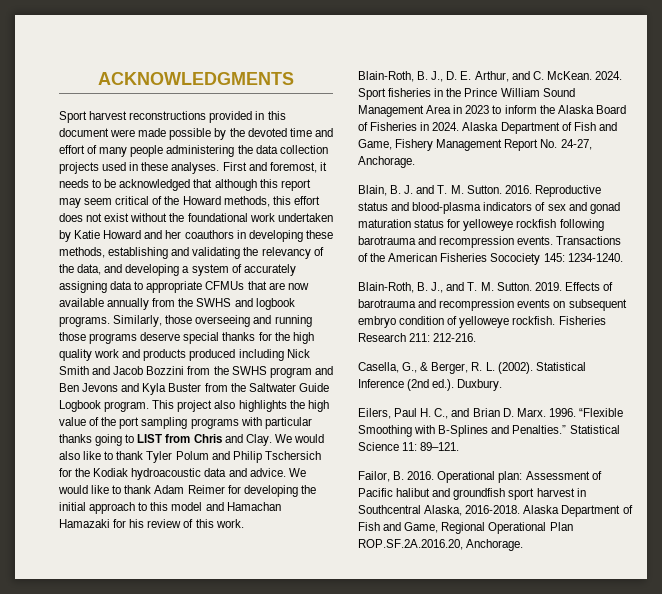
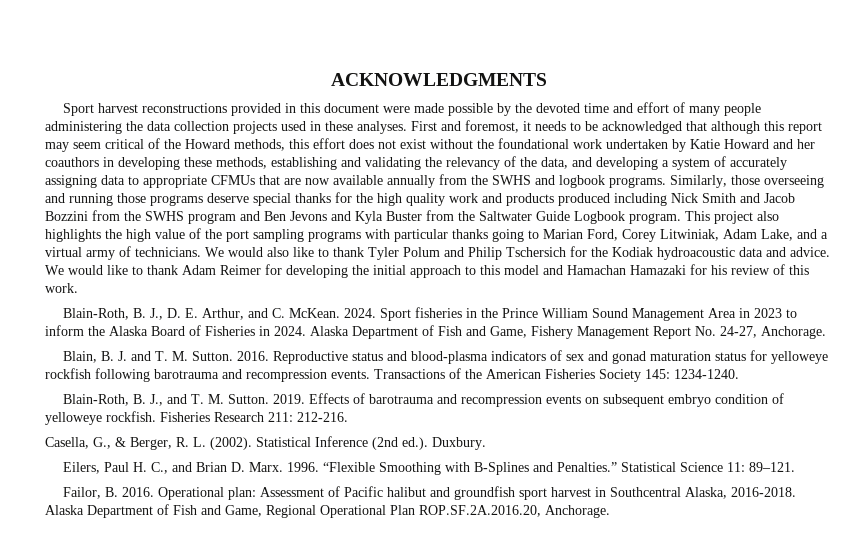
- This project also highlights the high value of the port sampling programs with particular thanks going to LIST from Chris and Clay.
+ This project also highlights the high value of the port sampling programs with particular thanks going to Marian Ford, Corey Litwiniak, Adam Lake, and a virtual army of technicians.
- Transactions of the American Fisheries Socociety 145: 1234-1240.
+ Transactions of the American Fisheries Society 145: 1234-1240.

